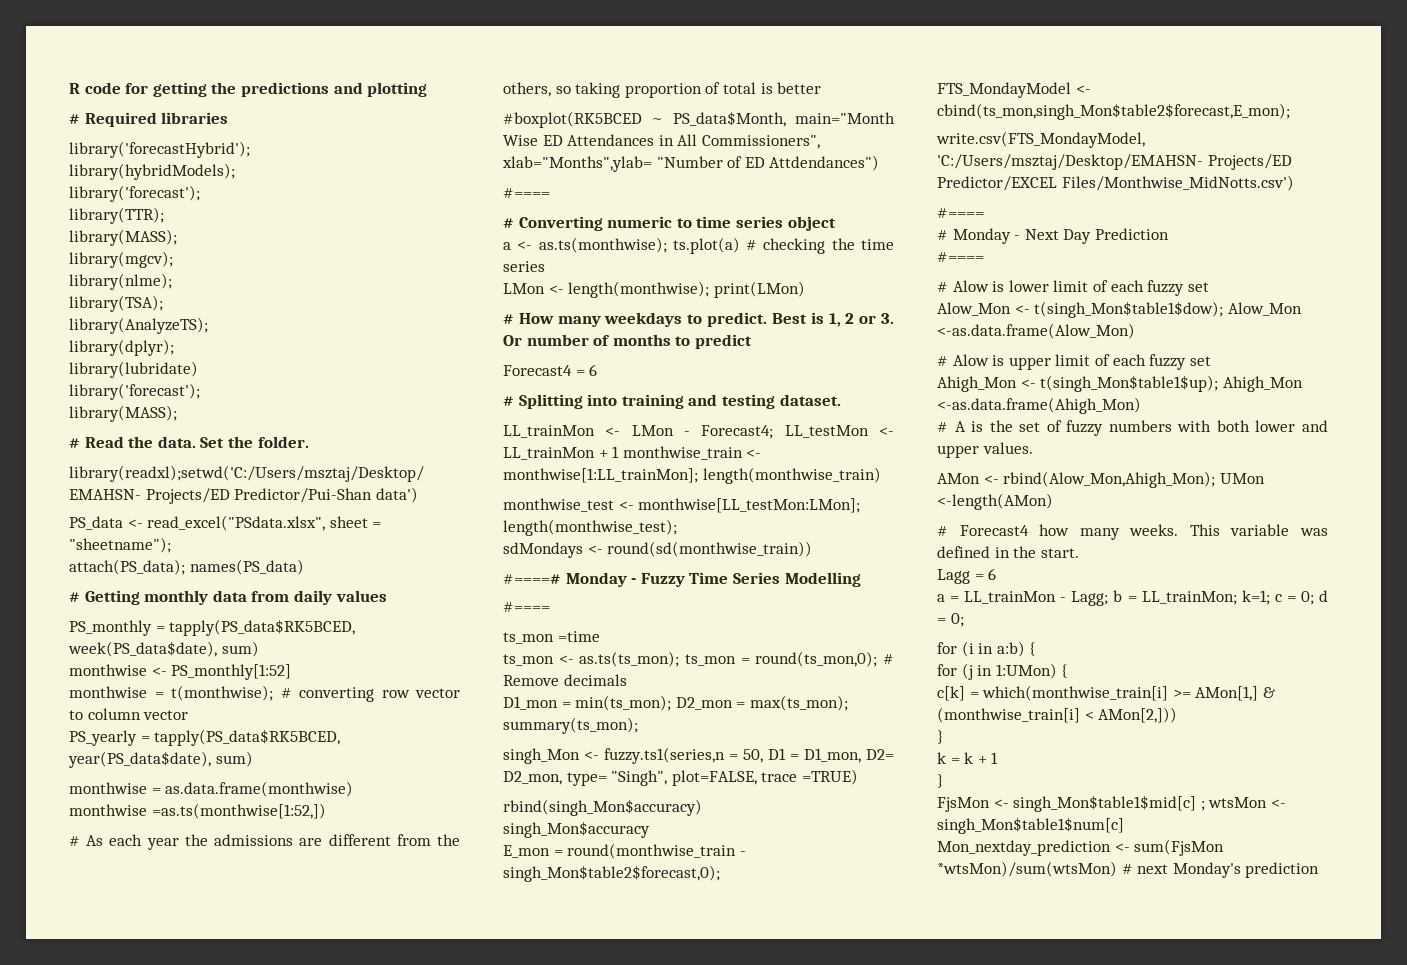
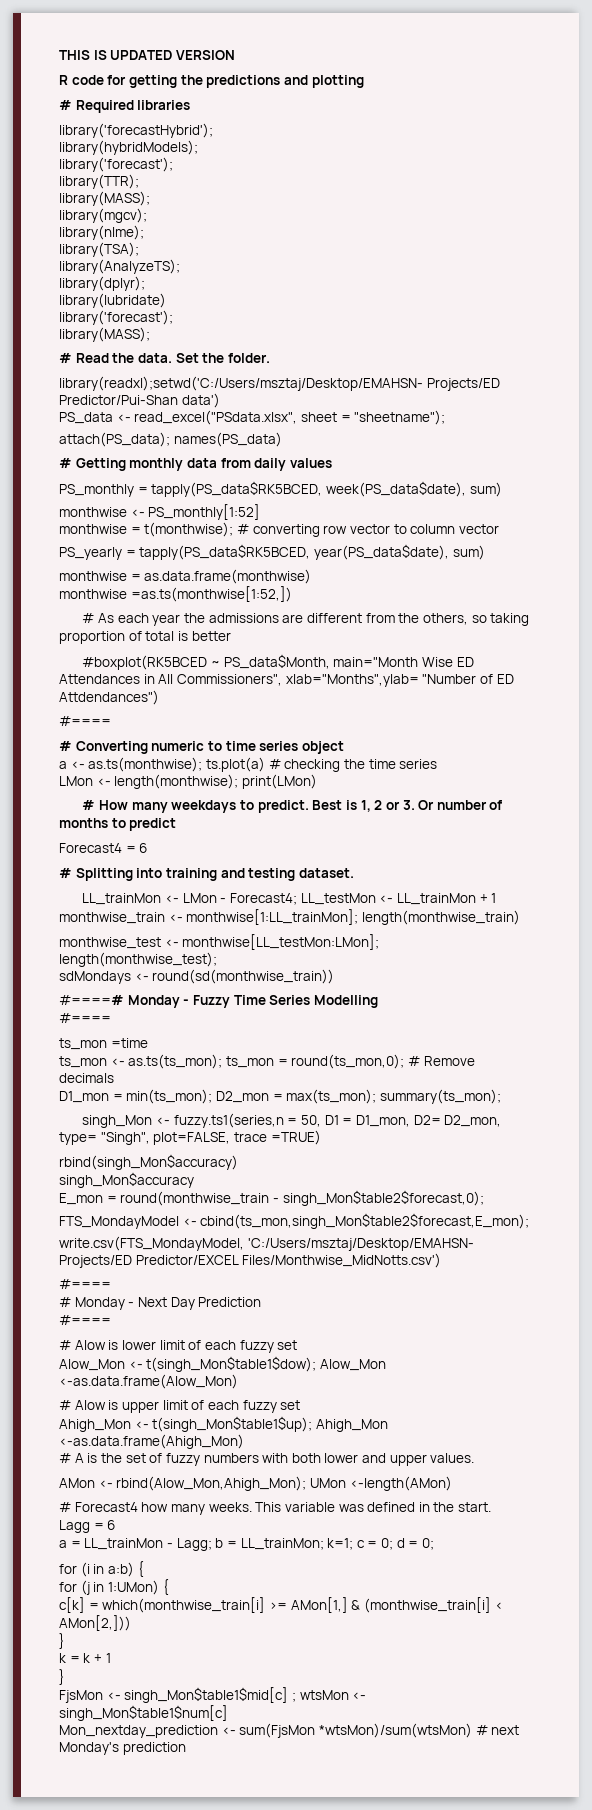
+ THIS IS UPDATED VERSION

